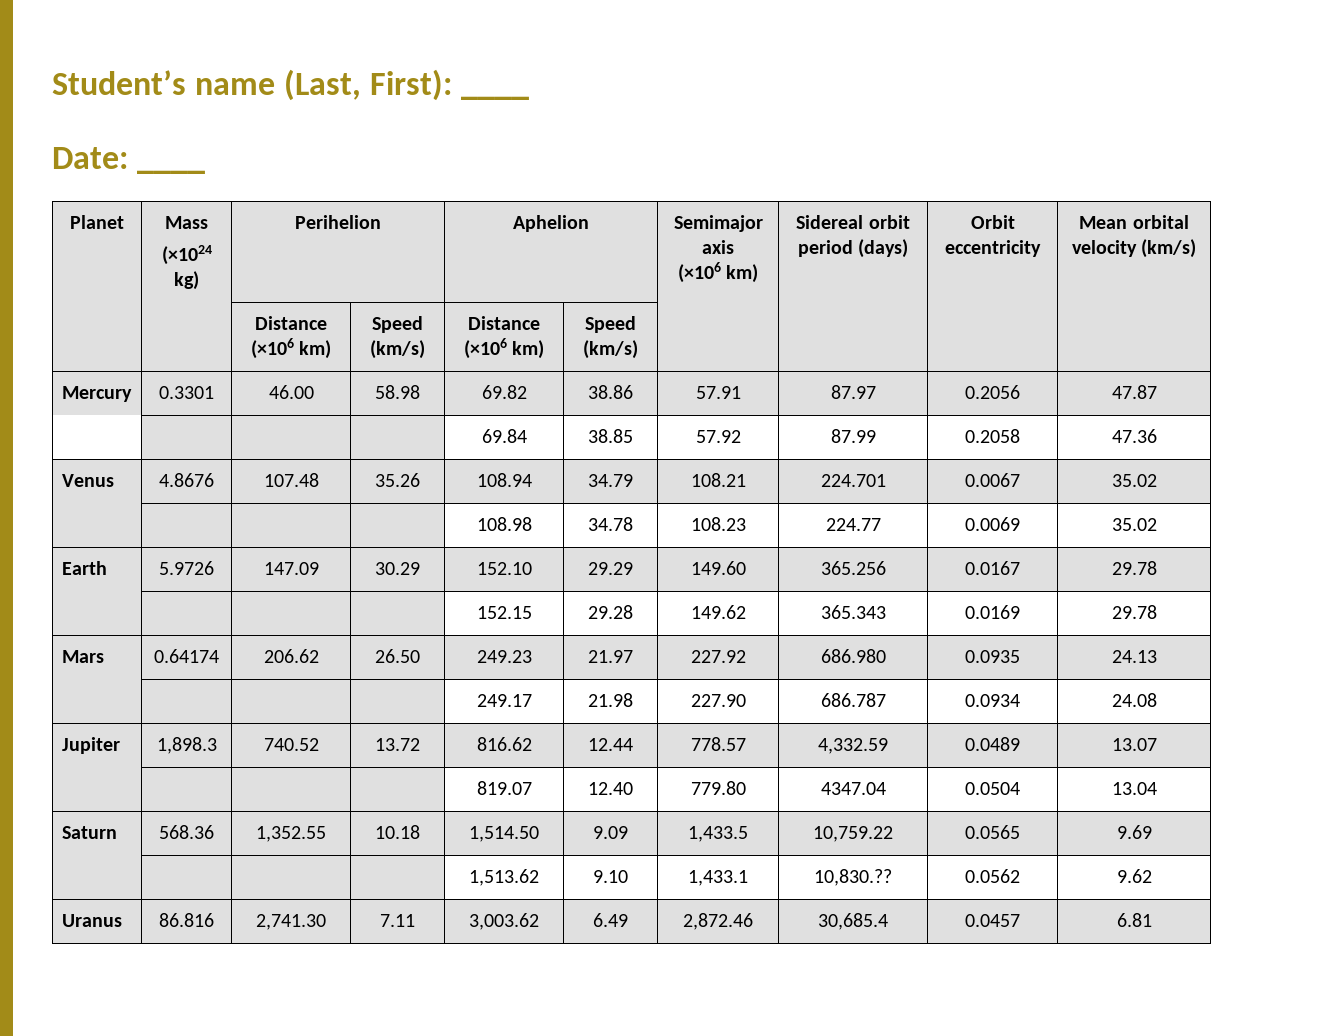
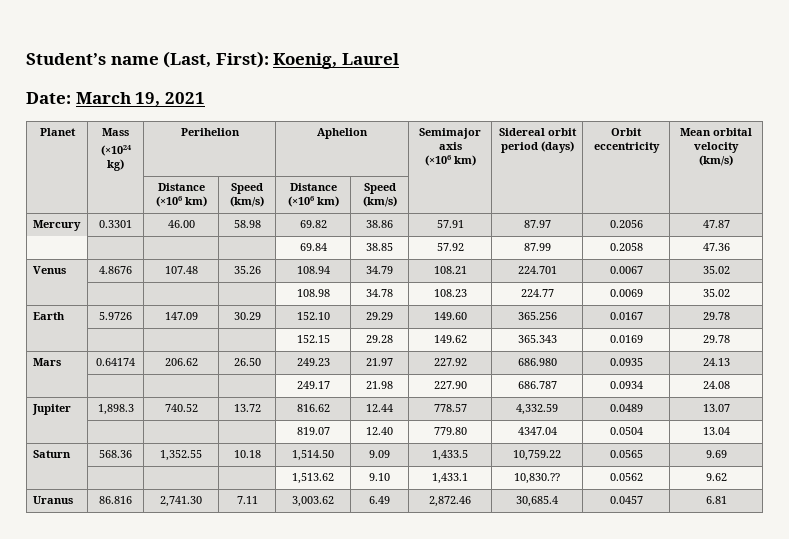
- Student’s name (Last, First): ____
+ Student’s name (Last, First): Koenig, Laurel
- Date: ____
+ Date: March 19, 2021

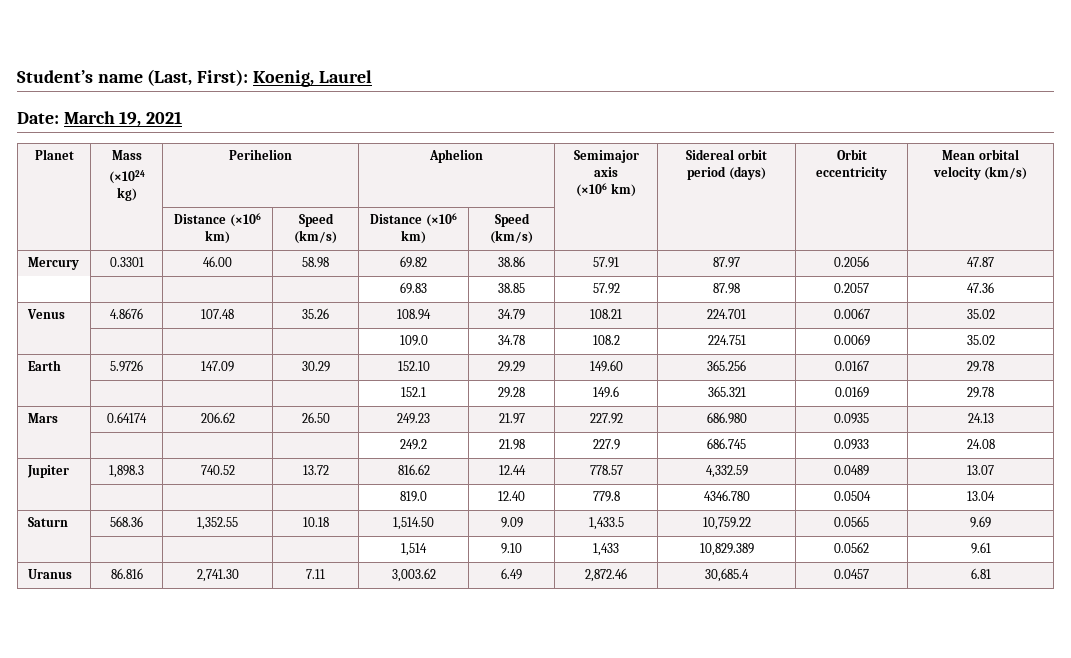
- | | | | 69.84 | 38.85 | 57.92 | 87.99 | 0.2058 | 47.36
+ | | | | 69.83 | 38.85 | 57.92 | 87.98 | 0.2057 | 47.36
- | | | | 108.98 | 34.78 | 108.23 | 224.77 | 0.0069 | 35.02
+ | | | | 109.0 | 34.78 | 108.2 | 224.751 | 0.0069 | 35.02
- | | | | 152.15 | 29.28 | 149.62 | 365.343 | 0.0169 | 29.78
+ | | | | 152.1 | 29.28 | 149.6 | 365.321 | 0.0169 | 29.78
- | | | | 249.17 | 21.98 | 227.90 | 686.787 | 0.0934 | 24.08
+ | | | | 249.2 | 21.98 | 227.9 | 686.745 | 0.0933 | 24.08
- | | | | 819.07 | 12.40 | 779.80 | 4347.04 | 0.0504 | 13.04
+ | | | | 819.0 | 12.40 | 779.8 | 4346.780 | 0.0504 | 13.04
- | | | | 1,513.62 | 9.10 | 1,433.1 | 10,830.?? | 0.0562 | 9.62
+ | | | | 1,514 | 9.10 | 1,433 | 10,829.389 | 0.0562 | 9.61

